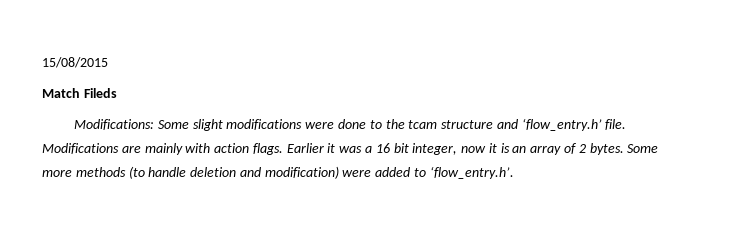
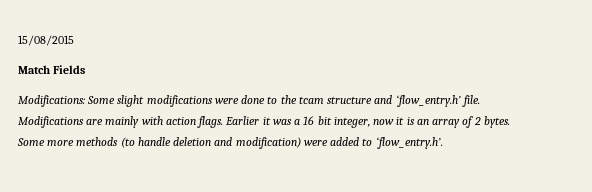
- Match Fileds
+ Match Fields

